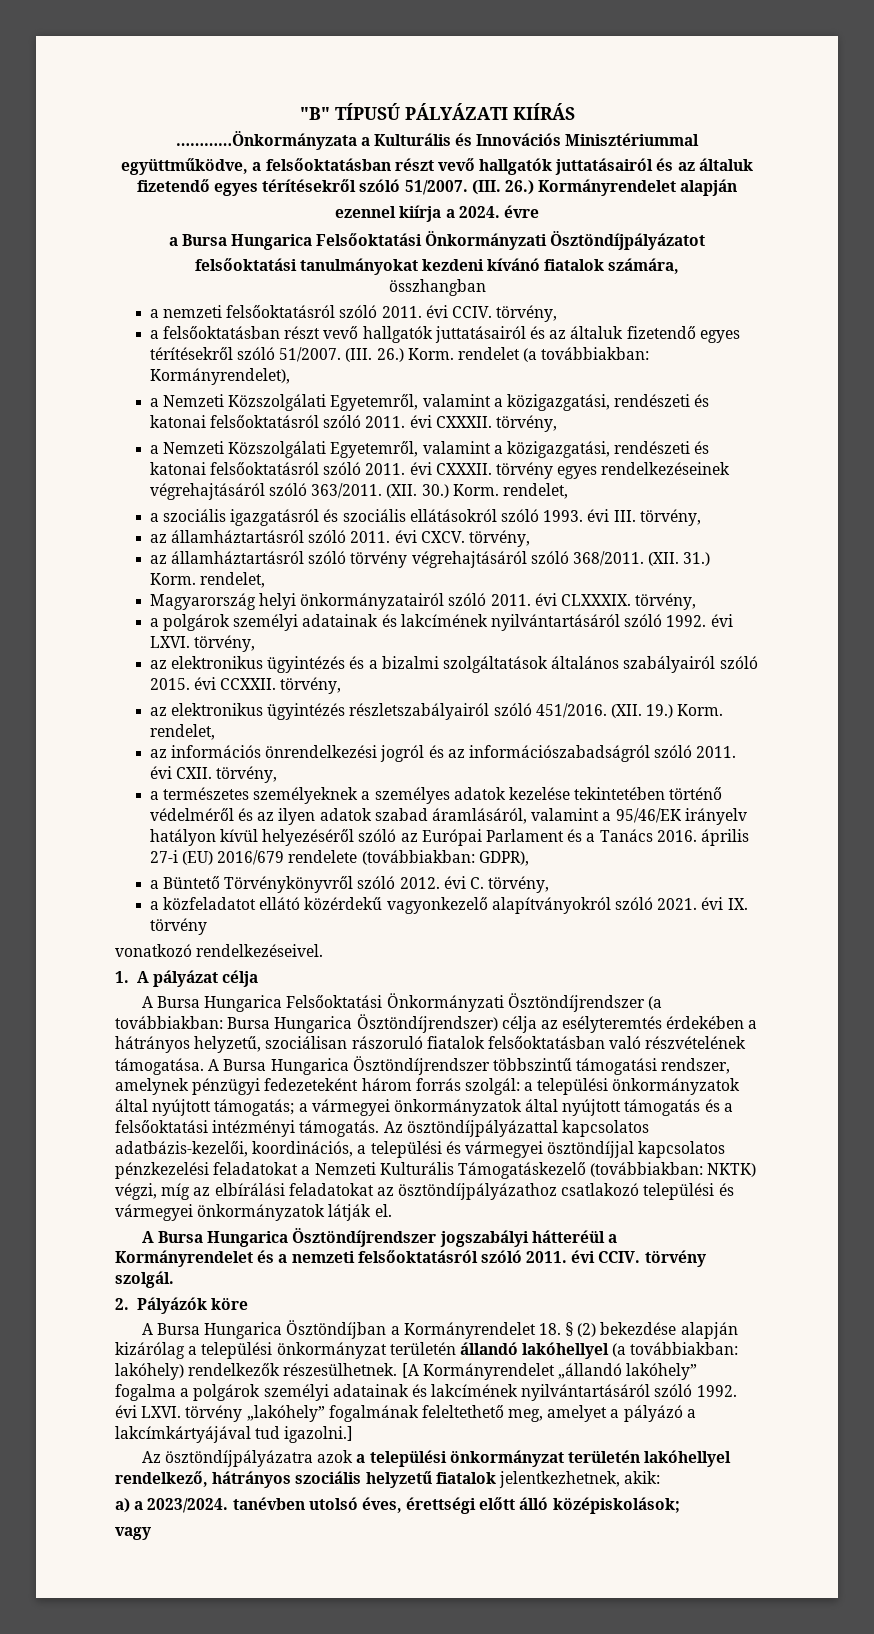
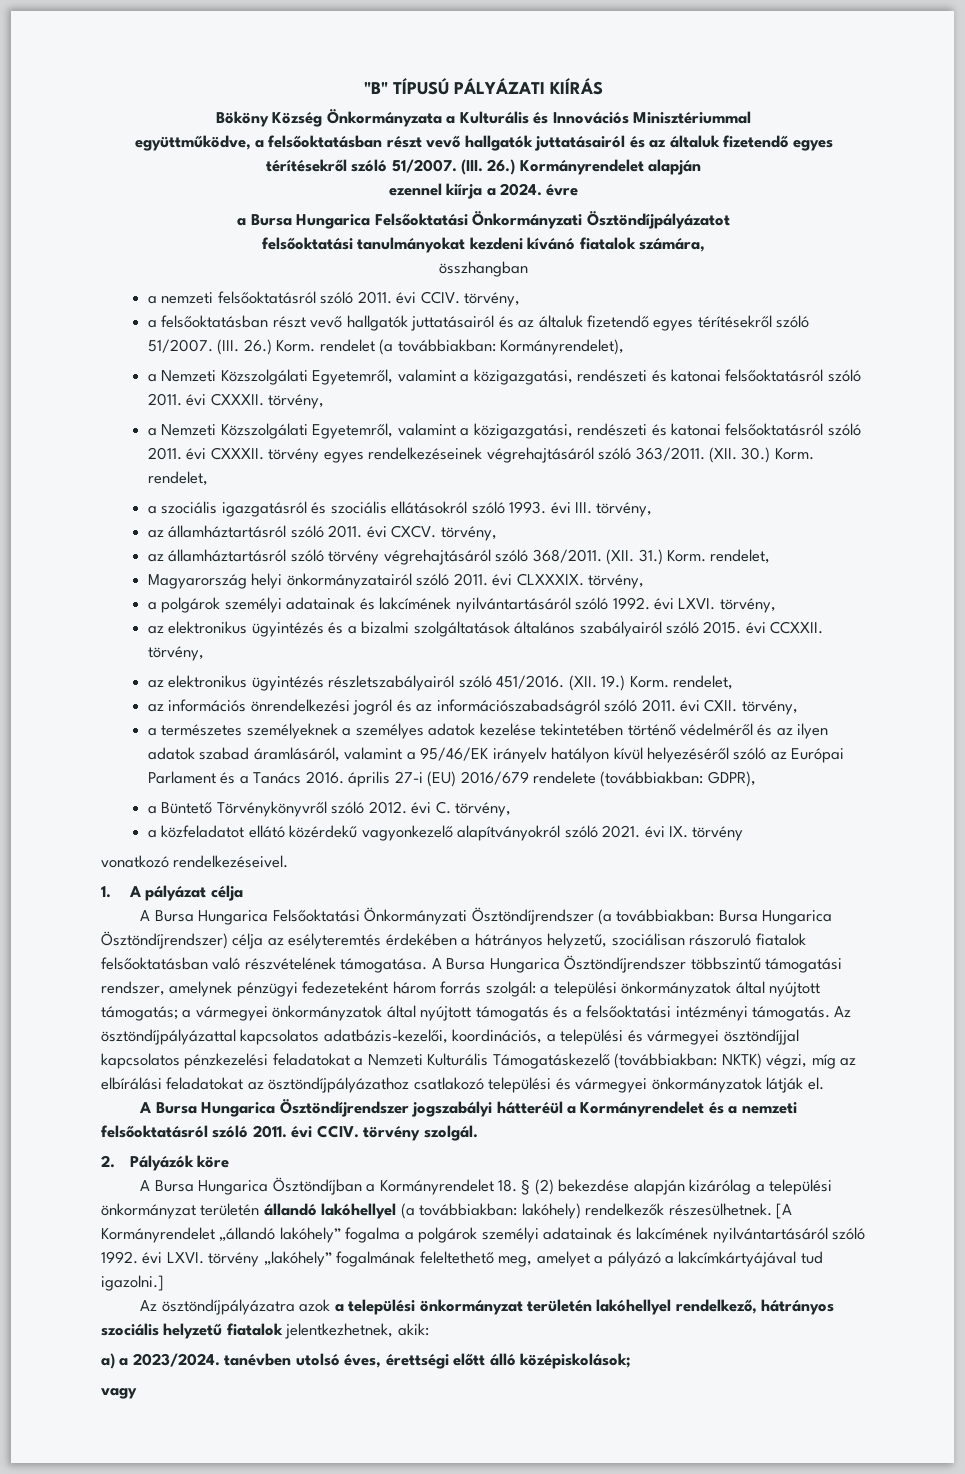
- …………Önkormányzata a Kulturális és Innovációs Minisztériummal
+ Bököny Község Önkormányzata a Kulturális és Innovációs Minisztériummal

